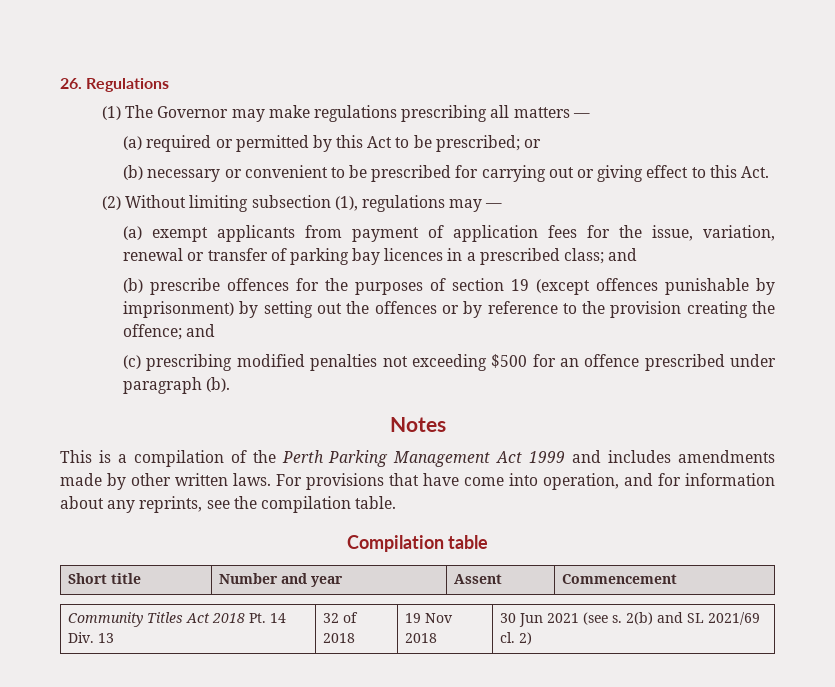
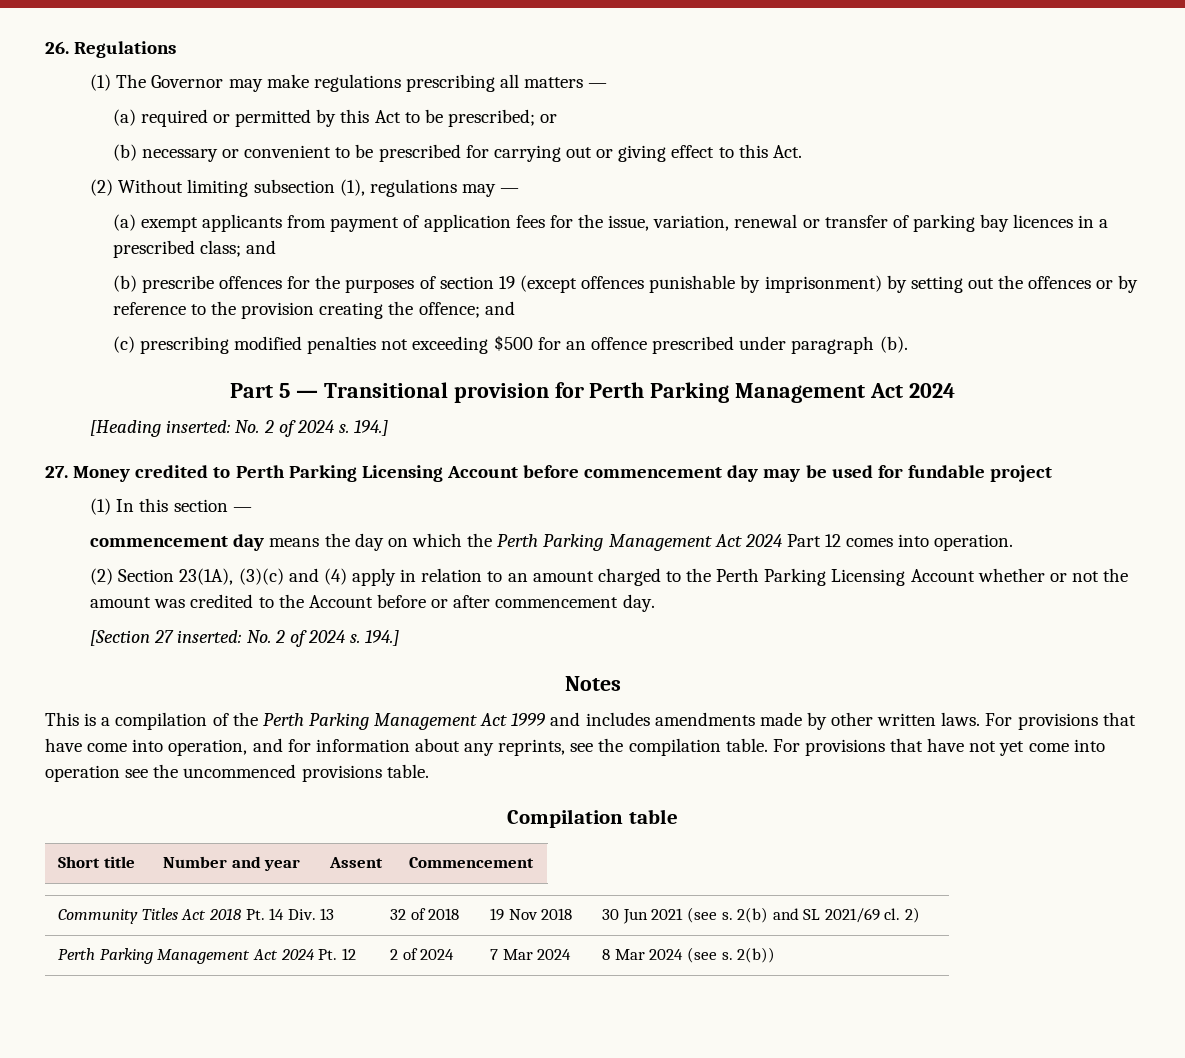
+ Part 5 — Transitional provision for Perth Parking Management Act 2024
+ [Heading inserted: No. 2 of 2024 s. 194.]
+ 27. Money credited to Perth Parking Licensing Account before commencement day may be used for fundable project
+ (1) In this section —
+ commencement day means the day on which the Perth Parking Management Act 2024 Part 12 comes into operation.
+ (2) Section 23(1A), (3)(c) and (4) apply in relation to an amount charged to the Perth Parking Licensing Account whether or not the amount was credited to the Account before or after commencement day.
+ [Section 27 inserted: No. 2 of 2024 s. 194.]
+ For provisions that have not yet come into operation see the uncommenced provisions table.
+ Perth Parking Management Act 2024 Pt. 12 | 2 of 2024 | 7 Mar 2024 | 8 Mar 2024 (see s. 2(b))

